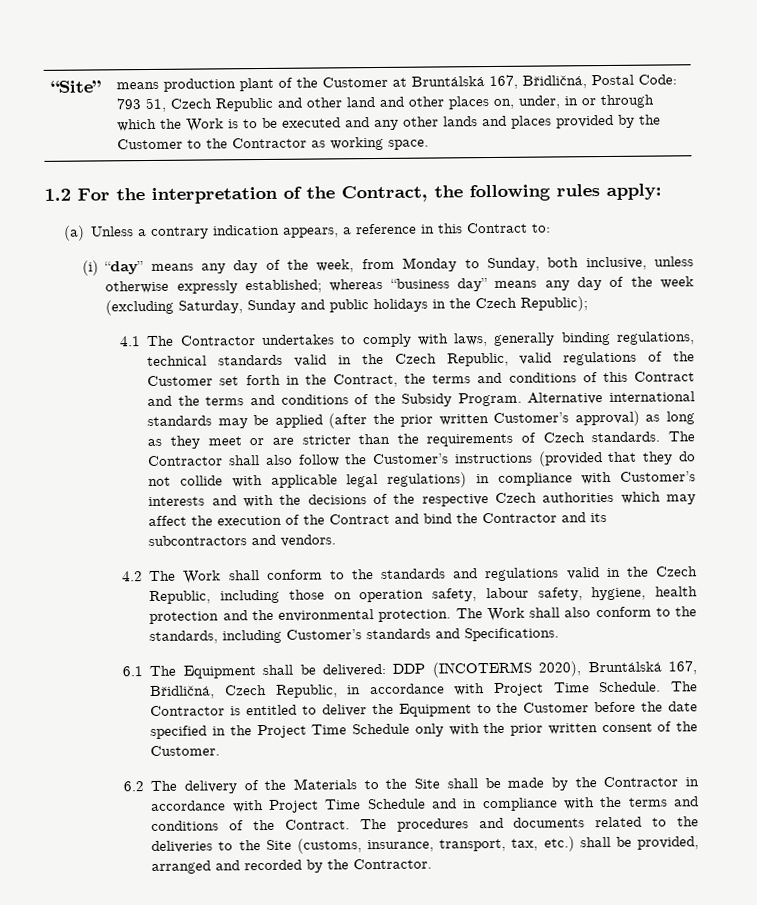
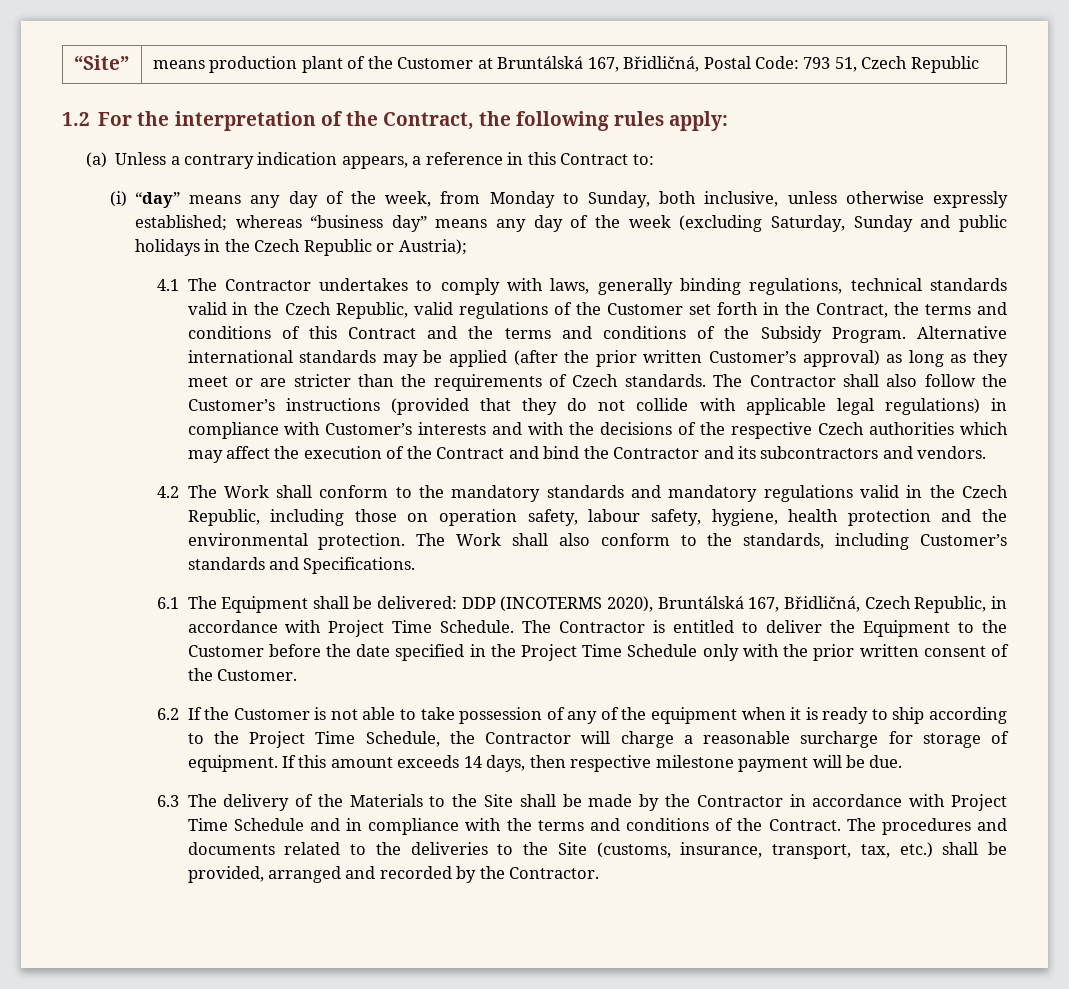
- means production plant of the Customer at Bruntálská 167, Břidličná, Postal Code: 793 51, Czech Republic and other land and other places on, under, in or through which the Work is to be executed and any other lands and places provided by the Customer to the Contractor as working space.
+ means production plant of the Customer at Bruntálská 167, Břidličná, Postal Code: 793 51, Czech Republic
- (i) “day” means any day of the week, from Monday to Sunday, both inclusive, unless otherwise expressly established; whereas “business day” means any day of the week (excluding Saturday, Sunday and public holidays in the Czech Republic);
+ (i) “day” means any day of the week, from Monday to Sunday, both inclusive, unless otherwise expressly established; whereas “business day” means any day of the week (excluding Saturday, Sunday and public holidays in the Czech Republic or Austria);
- 4.2 The Work shall conform to the standards and regulations valid in the Czech Republic, including those on operation safety, labour safety, hygiene, health protection and the environmental protection.
+ 4.2 The Work shall conform to the mandatory standards and mandatory regulations valid in the Czech Republic, including those on operation safety, labour safety, hygiene, health protection and the environmental protection.
- 6.2 The delivery of the Materials to the Site shall be made by the Contractor in accordance with Project Time Schedule and in compliance with the terms and conditions of the Contract.
+ 6.2 If the Customer is not able to take possession of any of the equipment when it is ready to ship according to the Project Time Schedule, the Contractor will charge a reasonable surcharge for storage of equipment. If this amount exceeds 14 days, then respective milestone payment will be due.
+ 6.3 The delivery of the Materials to the Site shall be made by the Contractor in accordance with Project Time Schedule and in compliance with the terms and conditions of the Contract.

